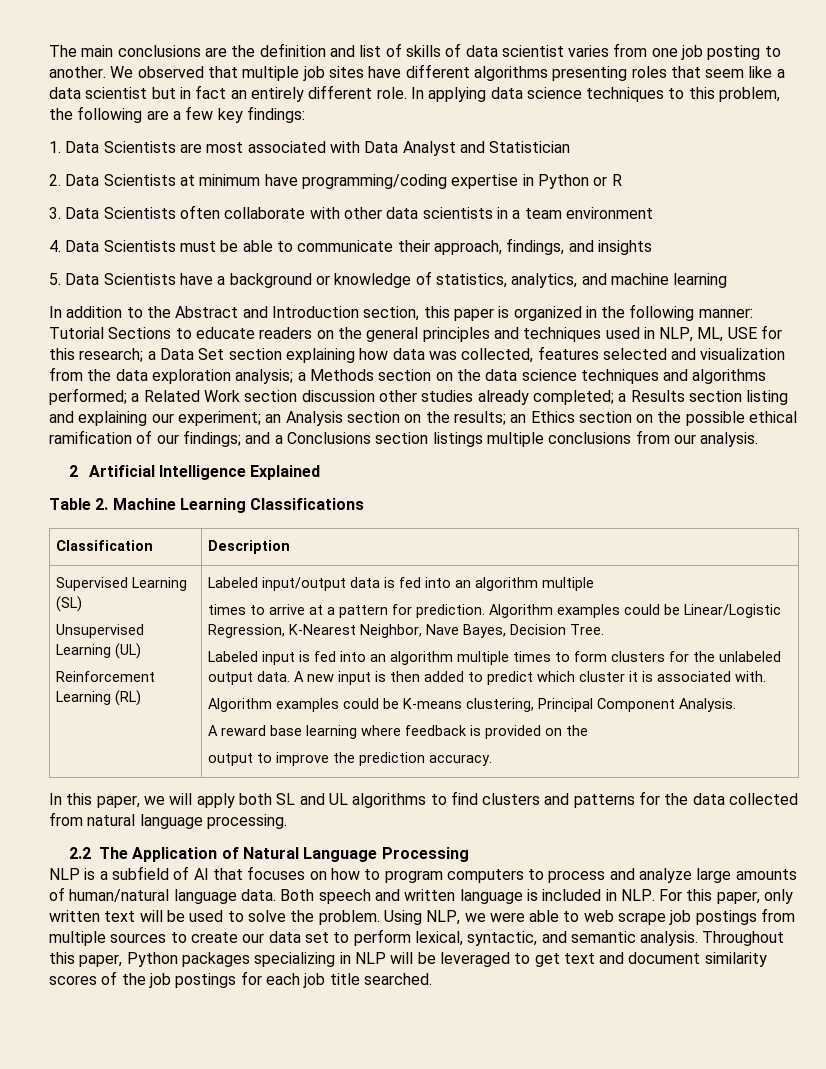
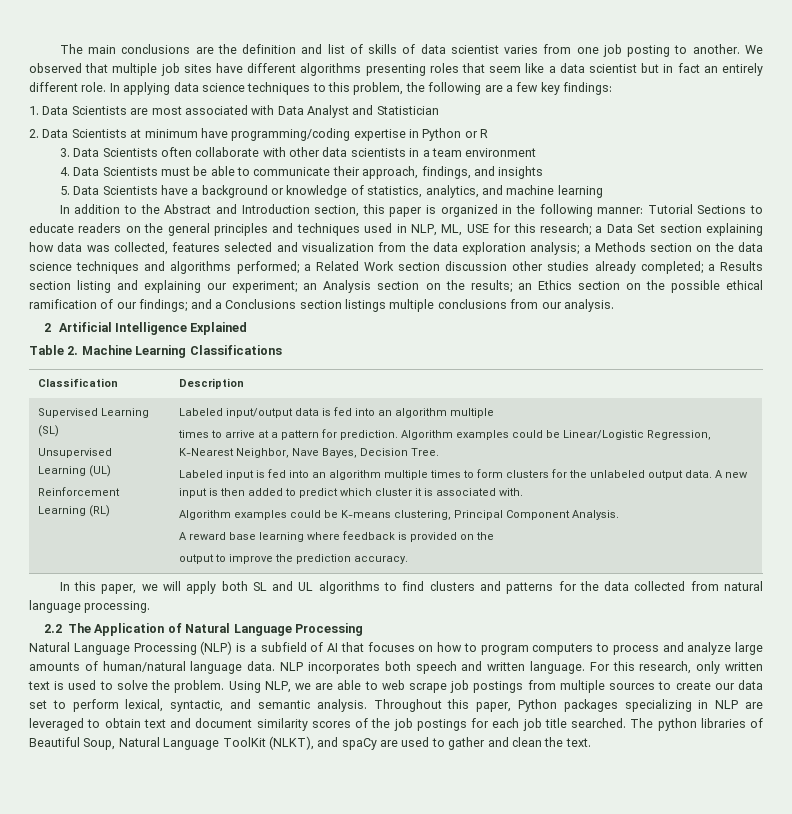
- NLP is a subfield of AI that focuses on how to program computers to process and analyze large amounts of human/natural language data.
+ Natural Language Processing (NLP) is a subfield of AI that focuses on how to program computers to process and analyze large amounts of human/natural language data.
- Both speech and written language is included in NLP. For this paper, only written text will be used to solve the problem.
+ NLP incorporates both speech and written language. For this research, only written text is used to solve the problem.
- Using NLP, we were able to web scrape job postings from multiple sources to create our data set to perform lexical, syntactic, and semantic analysis.
+ Using NLP, we are able to web scrape job postings from multiple sources to create our data set to perform lexical, syntactic, and semantic analysis.
- Throughout this paper, Python packages specializing in NLP will be leveraged to get text and document similarity scores of the job postings for each job title searched.
+ Throughout this paper, Python packages specializing in NLP are leveraged to obtain text and document similarity scores of the job postings for each job title searched.
+ The python libraries of Beautiful Soup, Natural Language ToolKit (NLKT), and spaCy are used to gather and clean the text.

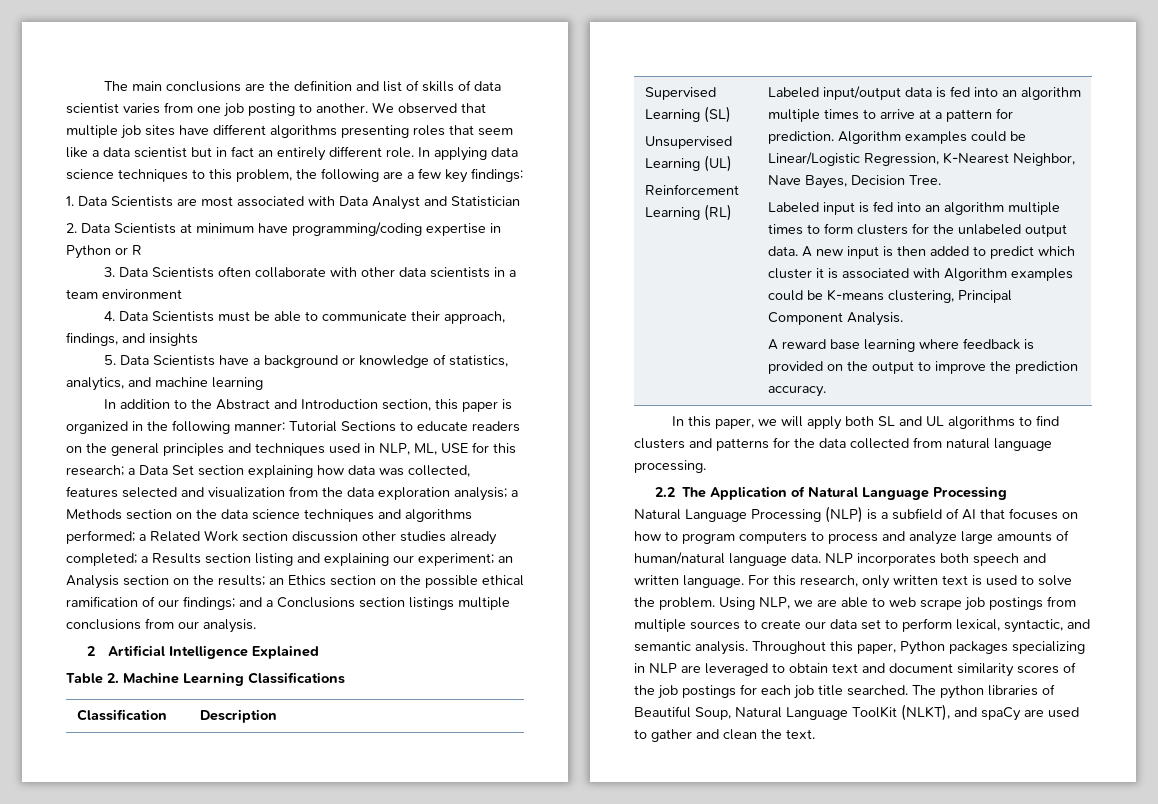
- Labeled input/output data is fed into an algorithm multiple
- times to arrive at a pattern for prediction.
+ Labeled input/output data is fed into an algorithm multiple times to arrive at a pattern for prediction.
- A new input is then added to predict which cluster it is associated with.
- Algorithm examples could be K-means clustering, Principal Component Analysis.
+ A new input is then added to predict which cluster it is associated with Algorithm examples could be K-means clustering, Principal Component Analysis.
- A reward base learning where feedback is provided on the
- output to improve the prediction accuracy.
+ A reward base learning where feedback is provided on the output to improve the prediction accuracy.

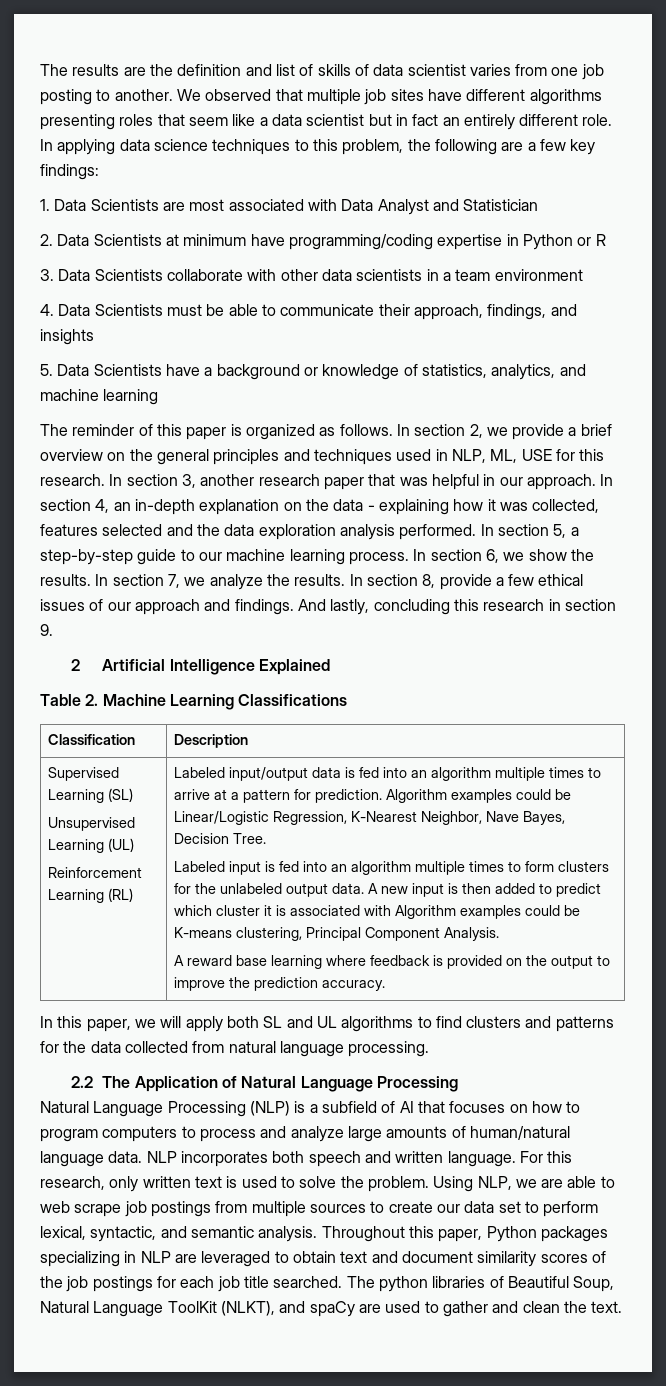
- The main conclusions are the definition and list of skills of data scientist varies from one job posting to another.
+ The results are the definition and list of skills of data scientist varies from one job posting to another.
- 3. Data Scientists often collaborate with other data scientists in a team environment
+ 3. Data Scientists collaborate with other data scientists in a team environment
- In addition to the Abstract and Introduction section, this paper is organized in the following manner: Tutorial Sections to educate readers on the general principles and techniques used in NLP, ML, USE for this research; a Data Set section explaining how data was collected, features selected and visualization from the data exploration analysis; a Methods section on the data science techniques and algorithms performed; a Related Work section discussion other studies already completed; a Results section listing and explaining our experiment; an Analysis section on the results; an Ethics section on the possible ethical ramification of our findings; and a Conclusions section listings multiple conclusions from our analysis.
+ The reminder of this paper is organized as follows. In section 2, we provide a brief overview on the general principles and techniques used in NLP, ML, USE for this research. In section 3, another research paper that was helpful in our approach. In section 4, an in-depth explanation on the data - explaining how it was collected, features selected and the data exploration analysis performed. In section 5, a step-by-step guide to our machine learning process. In section 6, we show the results. In section 7, we analyze the results. In section 8, provide a few ethical issues of our approach and findings. And lastly, concluding this research in section 9.

